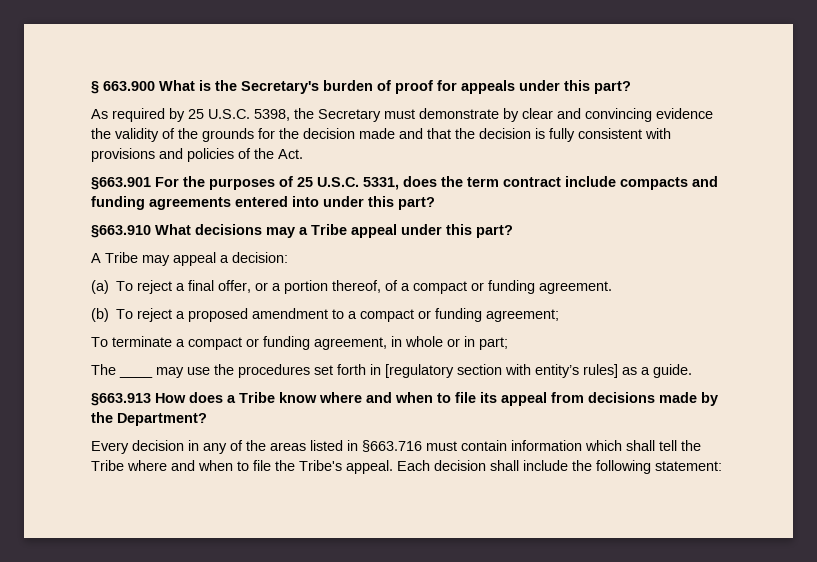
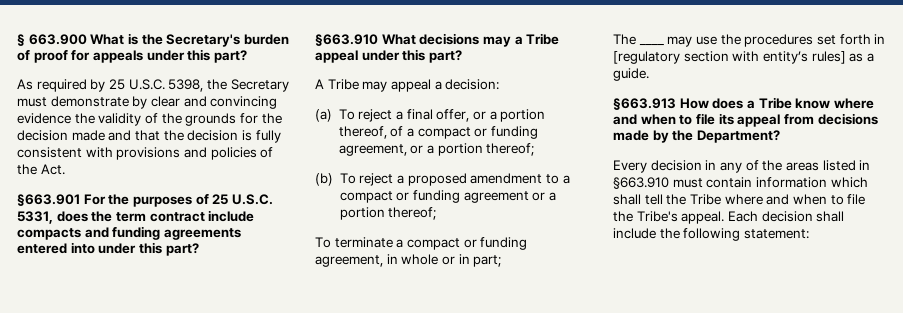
- (a) To reject a final offer, or a portion thereof, of a compact or funding agreement.
+ (a) To reject a final offer, or a portion thereof, of a compact or funding agreement, or a portion thereof;
- (b) To reject a proposed amendment to a compact or funding agreement;
+ (b) To reject a proposed amendment to a compact or funding agreement or a portion thereof;
- Every decision in any of the areas listed in §663.716 must contain information which shall tell the Tribe where and when to file the Tribe's appeal.
+ Every decision in any of the areas listed in §663.910 must contain information which shall tell the Tribe where and when to file the Tribe's appeal.

